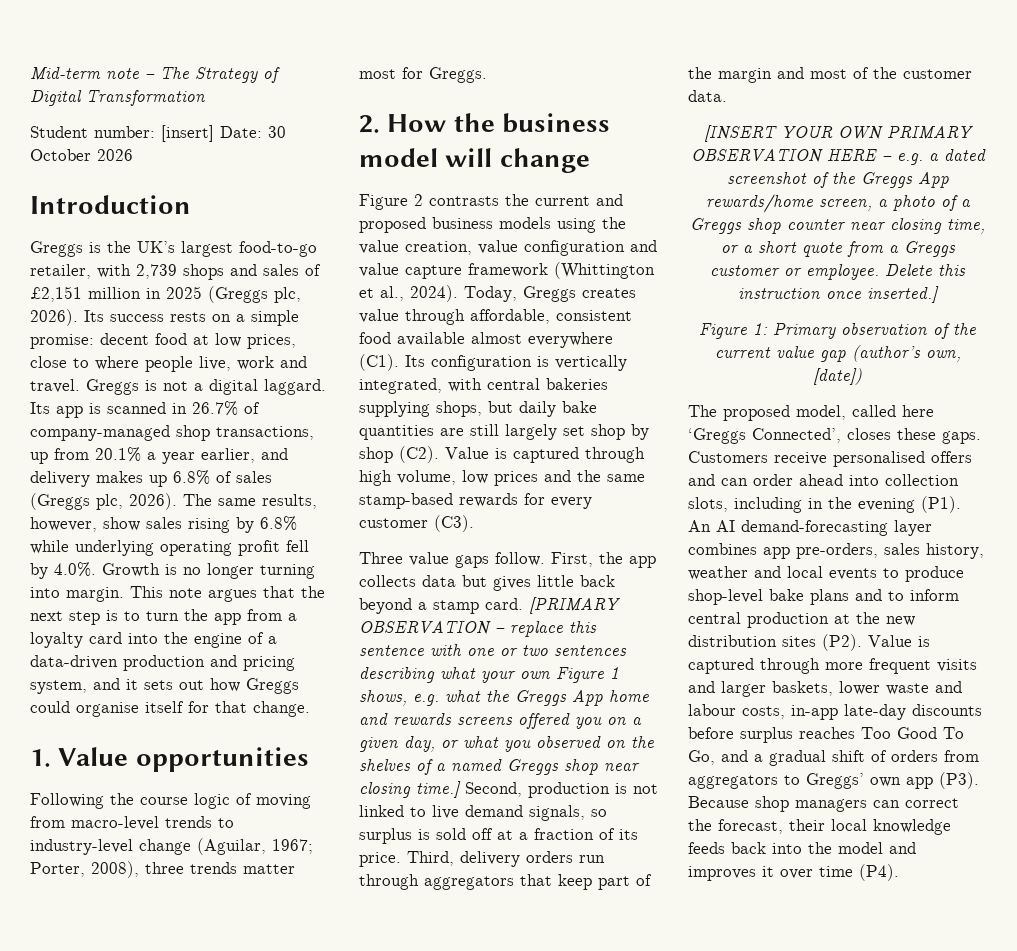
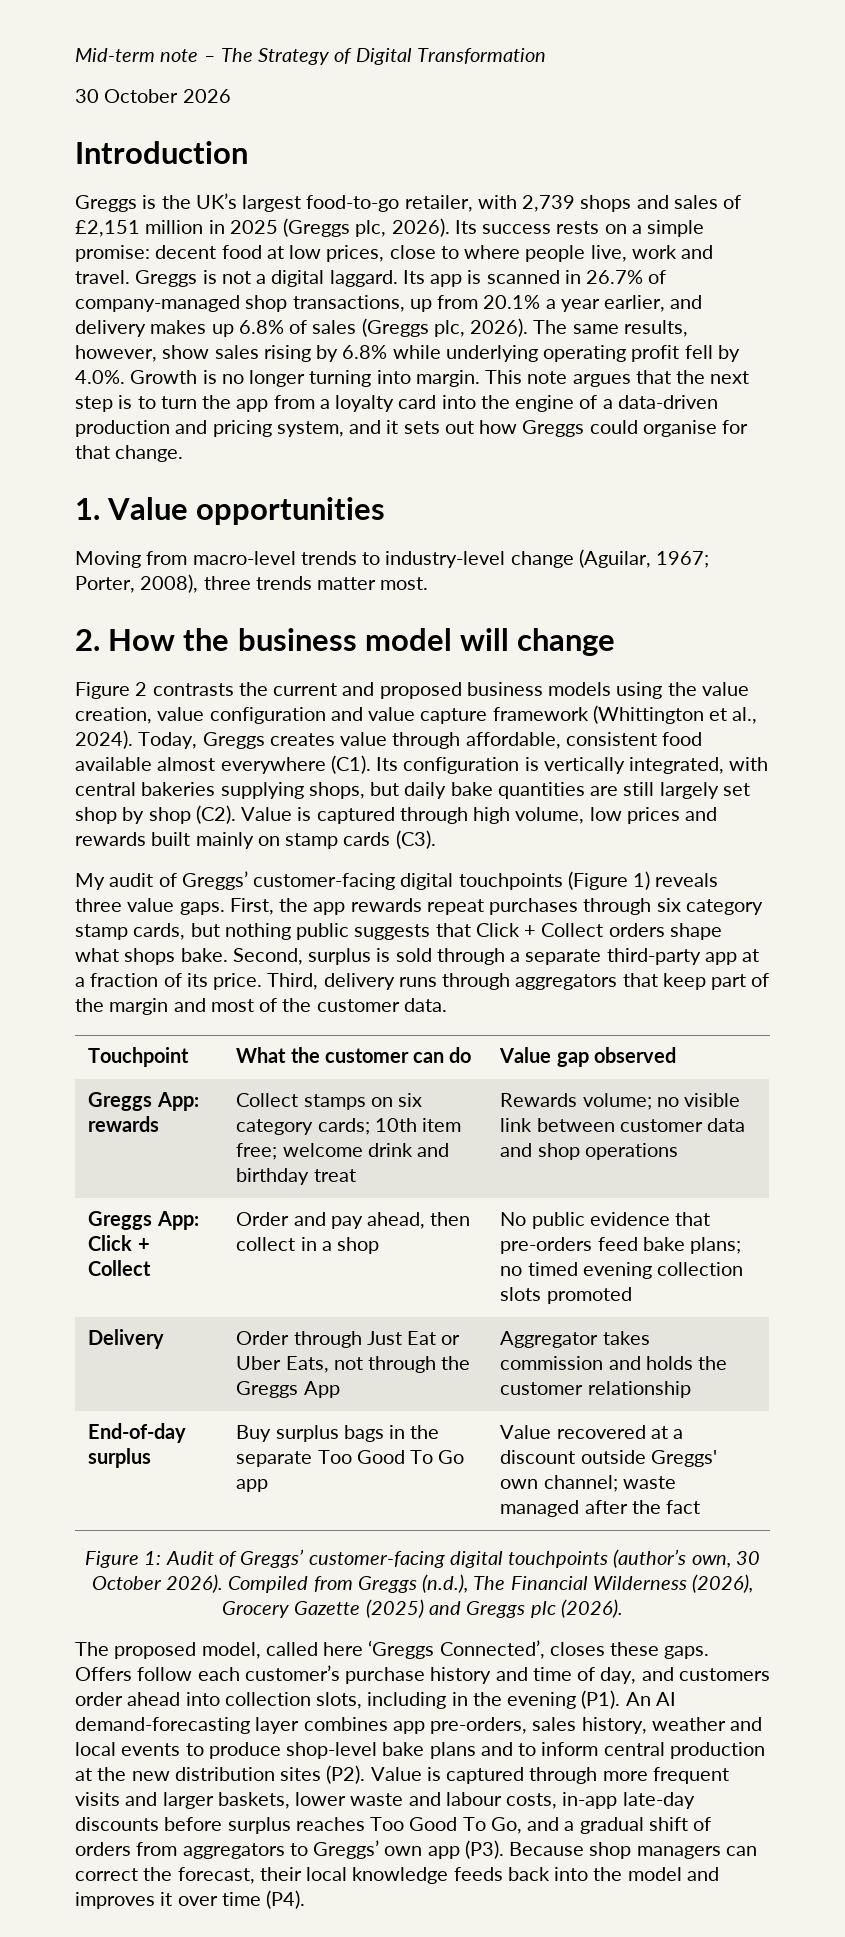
- Student number: [insert] Date: 30 October 2026
+ 30 October 2026
- This note argues that the next step is to turn the app from a loyalty card into the engine of a data-driven production and pricing system, and it sets out how Greggs could organise itself for that change.
+ This note argues that the next step is to turn the app from a loyalty card into the engine of a data-driven production and pricing system, and it sets out how Greggs could organise for that change.
- Following the course logic of moving from macro-level trends to industry-level change (Aguilar, 1967; Porter, 2008), three trends matter most for Greggs.
+ Moving from macro-level trends to industry-level change (Aguilar, 1967; Porter, 2008), three trends matter most.
- Today, Greggs creates value through affordable, consistent food available almost everywhere (C1). Its configuration is vertically integrated, with central bakeries supplying shops, but daily bake quantities are still largely set shop by shop (C2). Value is captured through high volume, low prices and the same stamp-based rewards for every customer (C3).
- Three value gaps follow. First, the app collects data but gives little back beyond a stamp card. [PRIMARY OBSERVATION – replace this sentence with one or two sentences describing what your own Figure 1 shows, e.g. what the Greggs App home and rewards screens offered you on a given day, or what you observed on the shelves of a named Greggs shop near closing time.] Second, production is not linked to live demand signals, so surplus is sold off at a fraction of its price.
+ Today, Greggs creates value through affordable, consistent food available almost everywhere (C1). Its configuration is vertically integrated, with central bakeries supplying shops, but daily bake quantities are still largely set shop by shop (C2). Value is captured through high volume, low prices and rewards built mainly on stamp cards (C3).
+ My audit of Greggs’ customer-facing digital touchpoints (Figure 1) reveals three value gaps. First, the app rewards repeat purchases through six category stamp cards, but nothing public suggests that Click + Collect orders shape what shops bake. Second, surplus is sold through a separate third-party app at a fraction of its price.
- Third, delivery orders run through aggregators that keep part of the margin and most of the customer data.
+ Third, delivery runs through aggregators that keep part of the margin and most of the customer data.
- [INSERT YOUR OWN PRIMARY OBSERVATION HERE – e.g. a dated screenshot of the Greggs App rewards/home screen, a photo of a Greggs shop counter near closing time, or a short quote from a Greggs customer or employee. Delete this instruction once inserted.]
- Figure 1: Primary observation of the current value gap (author’s own, [date])
+ Touchpoint | What the customer can do | Value gap observed
+ Greggs App: rewards | Collect stamps on six category cards; 10th item free; welcome drink and birthday treat | Rewards volume; no visible link between customer data and shop operations
+ Greggs App: Click + Collect | Order and pay ahead, then collect in a shop | No public evidence that pre-orders feed bake plans; no timed evening collection slots promoted
+ Delivery | Order through Just Eat or Uber Eats, not through the Greggs App | Aggregator takes commission and holds the customer relationship
+ End-of-day surplus | Buy surplus bags in the separate Too Good To Go app | Value recovered at a discount outside Greggs' own channel; waste managed after the fact
+ Figure 1: Audit of Greggs’ customer-facing digital touchpoints (author’s own, 30 October 2026). Compiled from Greggs (n.d.), The Financial Wilderness (2026), Grocery Gazette (2025) and Greggs plc (2026).
- Customers receive personalised offers and can order ahead into collection slots, including in the evening (P1). An AI demand-forecasting layer combines app pre-orders, sales history, weather and local events to produce shop-level bake plans and to inform central production at the new distribution sites (P2). Value is captured through more frequent visits and larger baskets, lower waste and labour costs, in-app late-day discounts before surplus reaches Too Good To Go, and a gradual shift of orders from aggregators to Greggs’ own app (P3). Because shop managers can correct the forecast, their local knowledge feeds back into the model and improves it over time (P4).
+ Offers follow each customer’s purchase history and time of day, and customers order ahead into collection slots, including in the evening (P1). An AI demand-forecasting layer combines app pre-orders, sales history, weather and local events to produce shop-level bake plans and to inform central production at the new distribution sites (P2). Value is captured through more frequent visits and larger baskets, lower waste and labour costs, in-app late-day discounts before surplus reaches Too Good To Go, and a gradual shift of orders from aggregators to Greggs’ own app (P3). Because shop managers can correct the forecast, their local knowledge feeds back into the model and improves it over time (P4).

